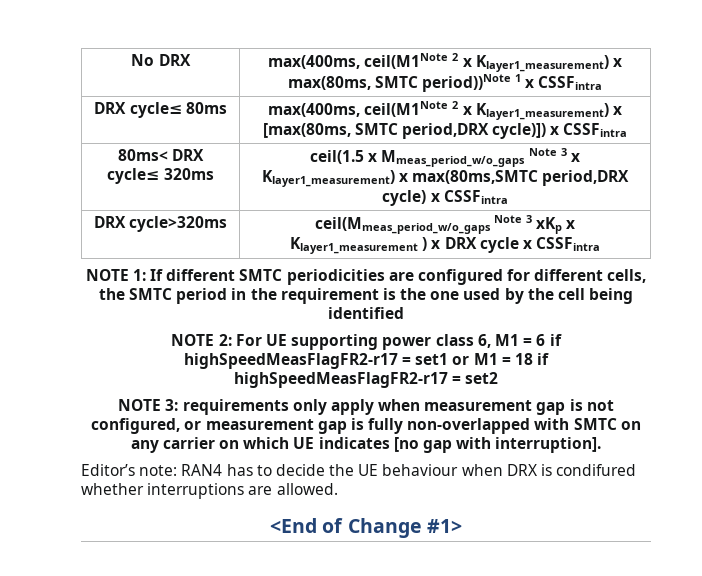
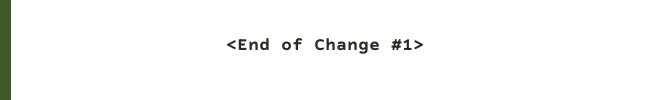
- No DRX | max(400ms, ceil(M1Note 2 x Klayer1_measurement) x max(80ms, SMTC period))Note 1 x CSSFintra
- DRX cycle≤ 80ms | max(400ms, ceil(M1Note 2 x Klayer1_measurement) x [max(80ms, SMTC period,DRX cycle)]) x CSSFintra
- 80ms< DRX cycle≤ 320ms | ceil(1.5 x Mmeas_period_w/o_gaps Note 3 x Klayer1_measurement) x max(80ms,SMTC period,DRX cycle) x CSSFintra
- DRX cycle>320ms | ceil(Mmeas_period_w/o_gaps Note 3 xKp x Klayer1_measurement ) x DRX cycle x CSSFintra
- NOTE 1: If different SMTC periodicities are configured for different cells, the SMTC period in the requirement is the one used by the cell being identified
- NOTE 2: For UE supporting power class 6, M1 = 6 if highSpeedMeasFlagFR2-r17 = set1 or M1 = 18 if highSpeedMeasFlagFR2-r17 = set2
- NOTE 3: requirements only apply when measurement gap is not configured, or measurement gap is fully non-overlapped with SMTC on any carrier on which UE indicates [no gap with interruption].
- Editor’s note: RAN4 has to decide the UE behaviour when DRX is condifured whether interruptions are allowed.

